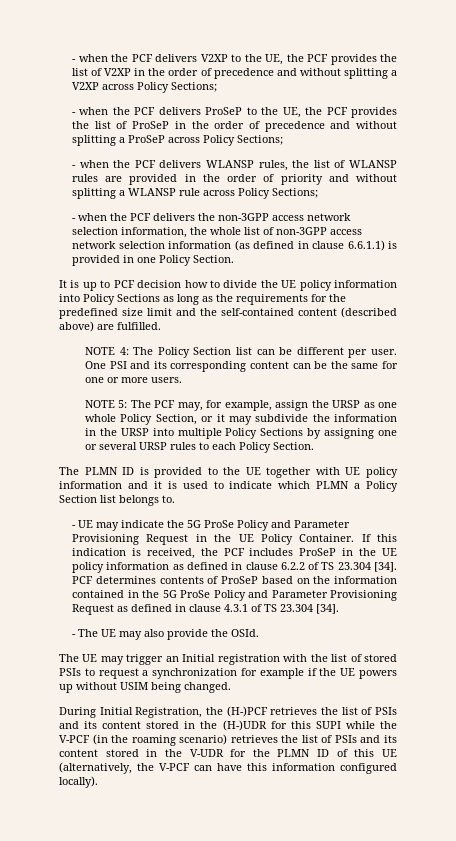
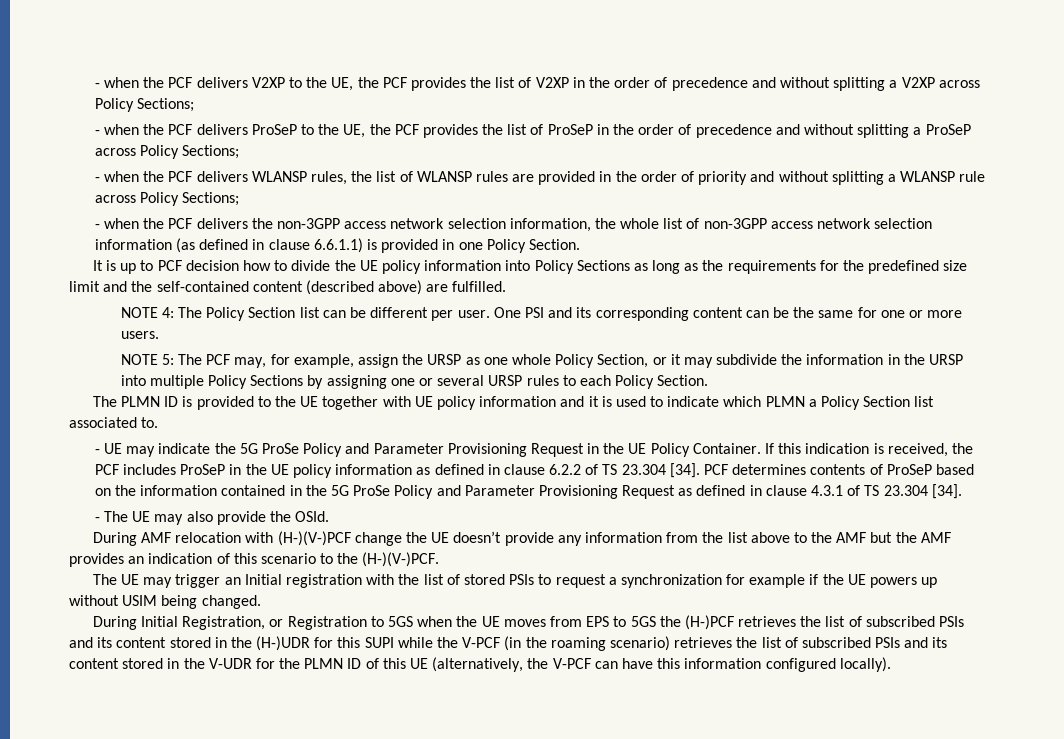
- The PLMN ID is provided to the UE together with UE policy information and it is used to indicate which PLMN a Policy Section list belongs to.
+ The PLMN ID is provided to the UE together with UE policy information and it is used to indicate which PLMN a Policy Section list associated to.
+ During AMF relocation with (H-)(V-)PCF change the UE doesn’t provide any information from the list above to the AMF but the AMF provides an indication of this scenario to the (H-)(V-)PCF.
- During Initial Registration, the (H-)PCF retrieves the list of PSIs and its content stored in the (H-)UDR for this SUPI while the V-PCF (in the roaming scenario) retrieves the list of PSIs and its content stored in the V-UDR for the PLMN ID of this UE (alternatively, the V-PCF can have this information configured locally).
+ During Initial Registration, or Registration to 5GS when the UE moves from EPS to 5GS the (H-)PCF retrieves the list of subscribed PSIs and its content stored in the (H-)UDR for this SUPI while the V-PCF (in the roaming scenario) retrieves the list of subscribed PSIs and its content stored in the V-UDR for the PLMN ID of this UE (alternatively, the V-PCF can have this information configured locally).

